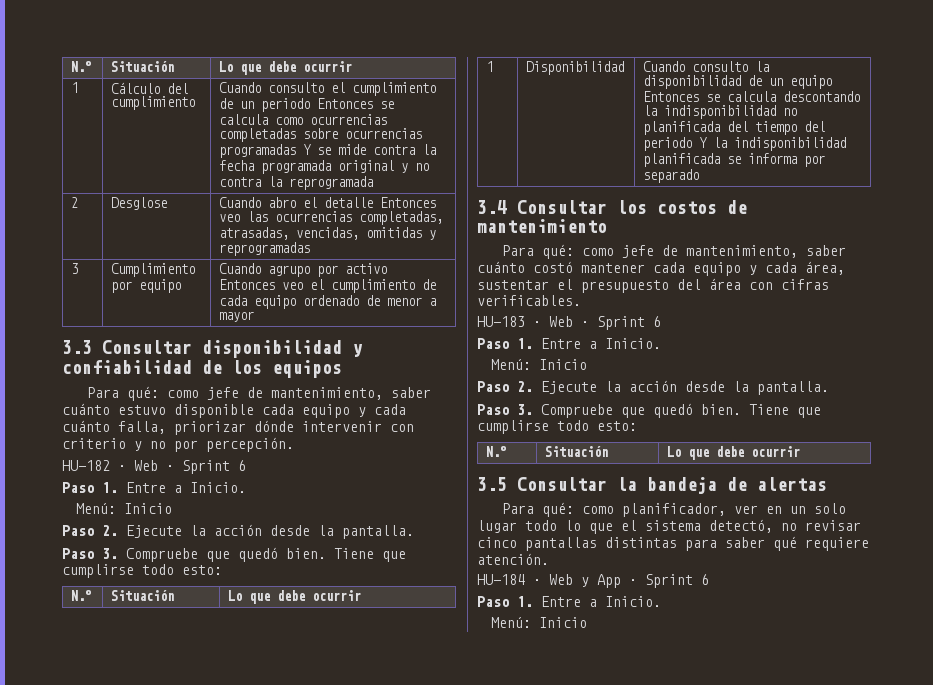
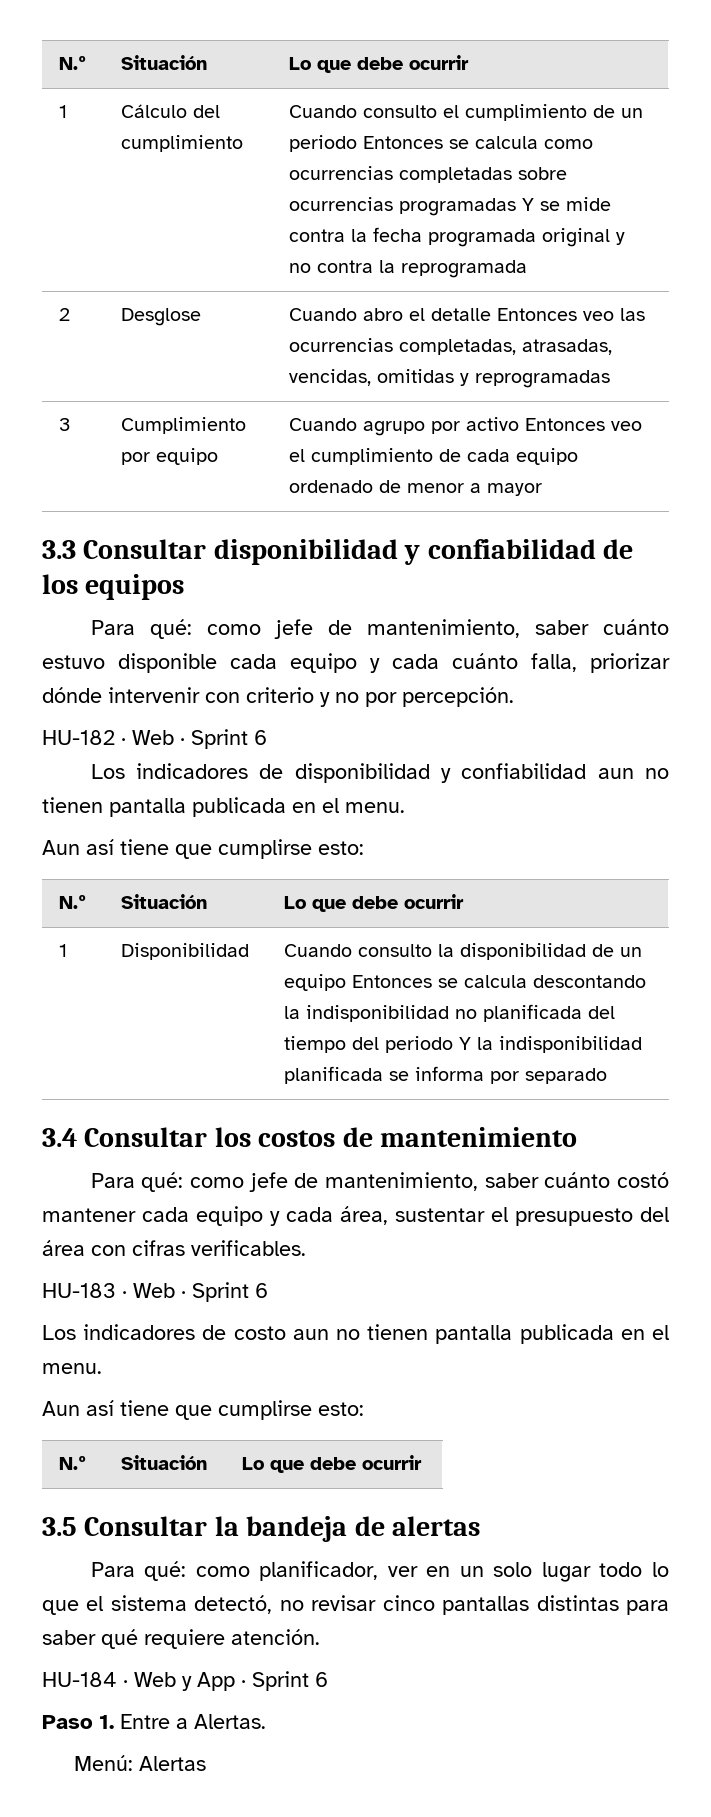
  HU-182 · Web · Sprint 6
- Paso 1. Entre a Inicio.
- Menú: Inicio
- Paso 2. Ejecute la acción desde la pantalla.
- Paso 3. Compruebe que quedó bien. Tiene que cumplirse todo esto:
+ Los indicadores de disponibilidad y confiabilidad aun no tienen pantalla publicada en el menu.
+ Aun así tiene que cumplirse esto:
  HU-183 · Web · Sprint 6
- Paso 1. Entre a Inicio.
- Menú: Inicio
- Paso 2. Ejecute la acción desde la pantalla.
- Paso 3. Compruebe que quedó bien. Tiene que cumplirse todo esto:
+ Los indicadores de costo aun no tienen pantalla publicada en el menu.
+ Aun así tiene que cumplirse esto:
  HU-184 · Web y App · Sprint 6
- Paso 1. Entre a Inicio.
- Menú: Inicio
+ Paso 1. Entre a Alertas.
+ Menú: Alertas

